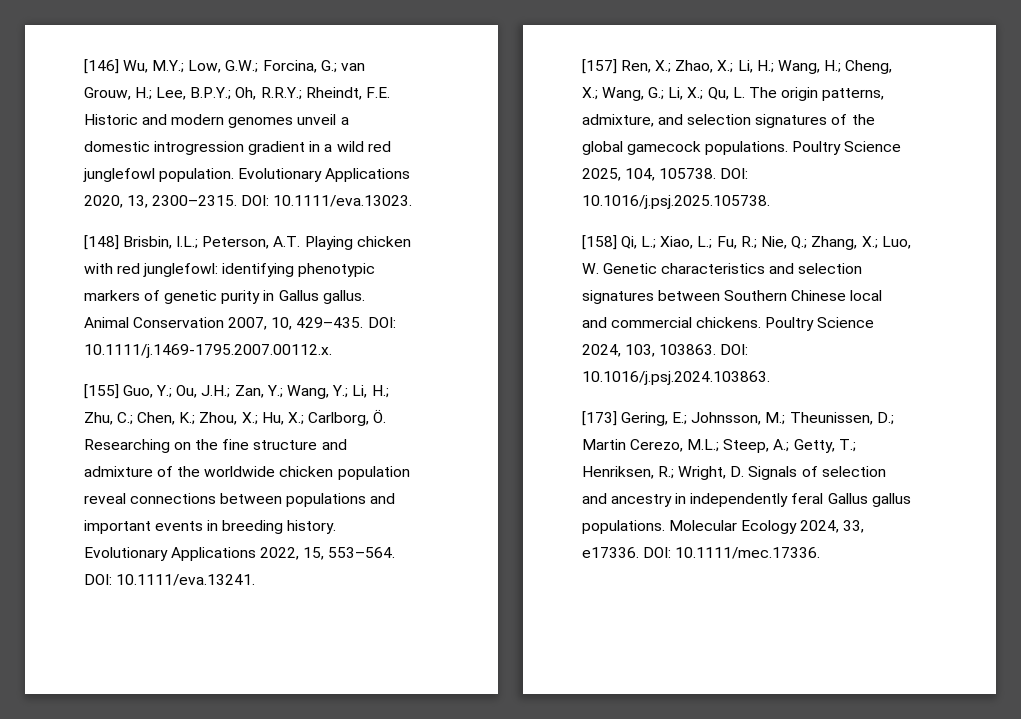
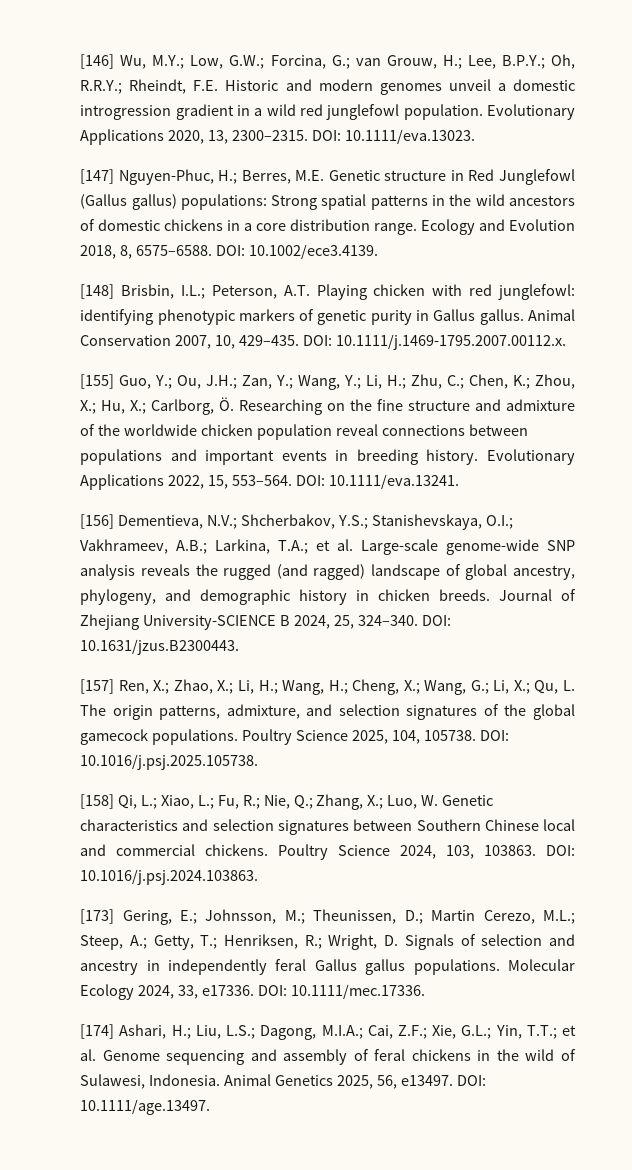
+ [147] Nguyen-Phuc, H.; Berres, M.E. Genetic structure in Red Junglefowl (Gallus gallus) populations: Strong spatial patterns in the wild ancestors of domestic chickens in a core distribution range. Ecology and Evolution 2018, 8, 6575–6588. DOI: 10.1002/ece3.4139.
+ [156] Dementieva, N.V.; Shcherbakov, Y.S.; Stanishevskaya, O.I.; Vakhrameev, A.B.; Larkina, T.A.; et al. Large-scale genome-wide SNP analysis reveals the rugged (and ragged) landscape of global ancestry, phylogeny, and demographic history in chicken breeds. Journal of Zhejiang University-SCIENCE B 2024, 25, 324–340. DOI: 10.1631/jzus.B2300443.
+ [174] Ashari, H.; Liu, L.S.; Dagong, M.I.A.; Cai, Z.F.; Xie, G.L.; Yin, T.T.; et al. Genome sequencing and assembly of feral chickens in the wild of Sulawesi, Indonesia. Animal Genetics 2025, 56, e13497. DOI: 10.1111/age.13497.

